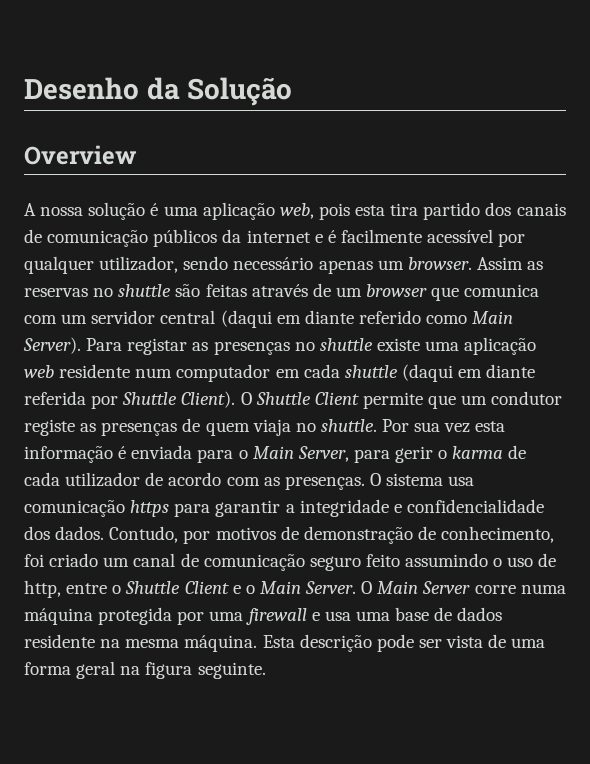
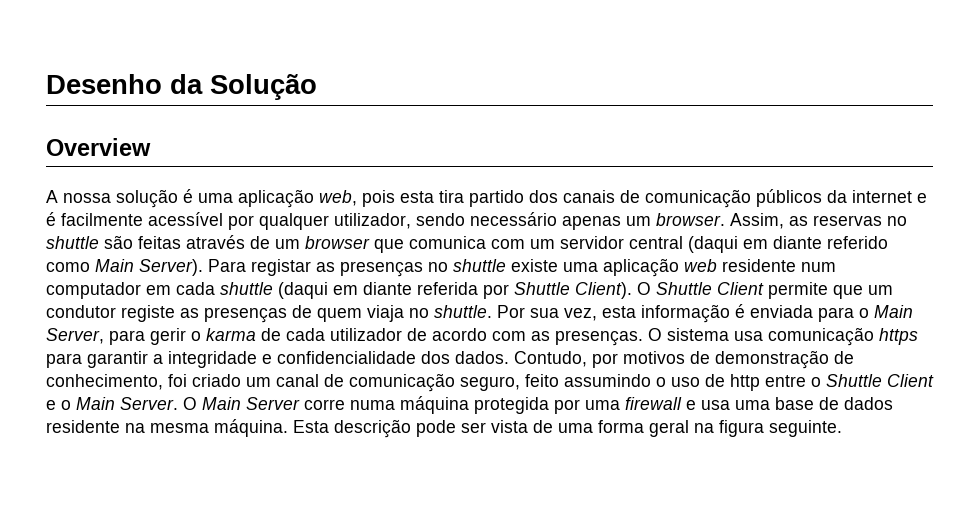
- Assim as reservas no shuttle são feitas através de um browser que comunica com um servidor central (daqui em diante referido como Main Server).
+ Assim, as reservas no shuttle são feitas através de um browser que comunica com um servidor central (daqui em diante referido como Main Server).
- Por sua vez esta informação é enviada para o Main Server, para gerir o karma de cada utilizador de acordo com as presenças.
+ Por sua vez, esta informação é enviada para o Main Server, para gerir o karma de cada utilizador de acordo com as presenças.
- Contudo, por motivos de demonstração de conhecimento, foi criado um canal de comunicação seguro feito assumindo o uso de http, entre o Shuttle Client e o Main Server.
+ Contudo, por motivos de demonstração de conhecimento, foi criado um canal de comunicação seguro, feito assumindo o uso de http entre o Shuttle Client e o Main Server.

